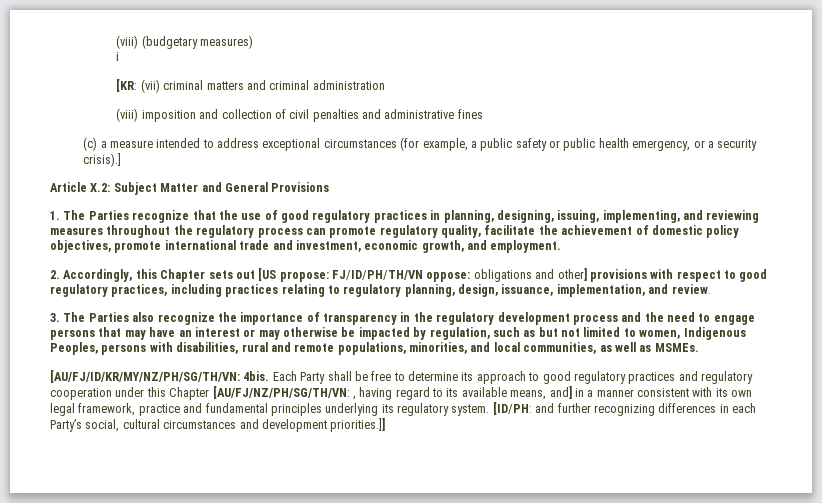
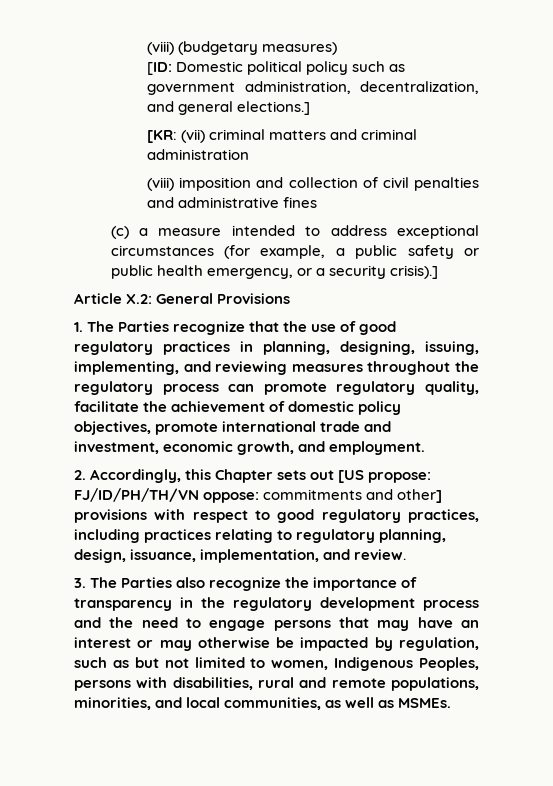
- i
+ [ID: Domestic political policy such as government administration, decentralization, and general elections.]
- Article X.2: Subject Matter and General Provisions
+ Article X.2: General Provisions
- 2. Accordingly, this Chapter sets out [US propose: FJ/ID/PH/TH/VN oppose: obligations and other] provisions with respect to good regulatory practices, including practices relating to regulatory planning, design, issuance, implementation, and review.
+ 2. Accordingly, this Chapter sets out [US propose: FJ/ID/PH/TH/VN oppose: commitments and other] provisions with respect to good regulatory practices, including practices relating to regulatory planning, design, issuance, implementation, and review.
- [AU/FJ/ID/KR/MY/NZ/PH/SG/TH/VN: 4bis. Each Party shall be free to determine its approach to good regulatory practices and regulatory cooperation under this Chapter [AU/FJ/NZ/PH/SG/TH/VN: , having regard to its available means, and] in a manner consistent with its own legal framework, practice and fundamental principles underlying its regulatory system. [ID/PH: and further recognizing differences in each Party’s social, cultural circumstances and development priorities.]]

